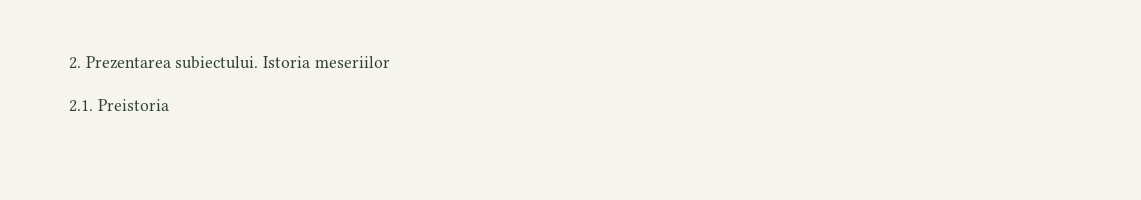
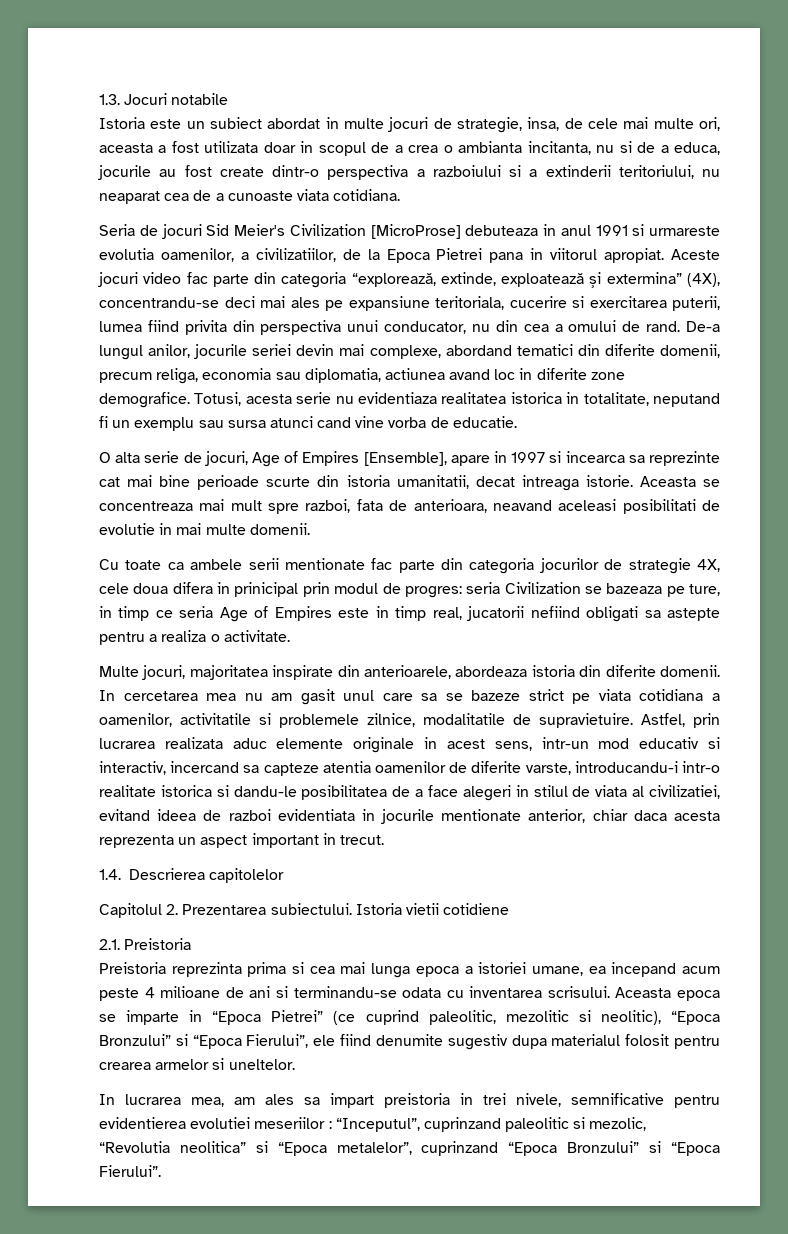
- 2. Prezentarea subiectului.
+ 1.3. Jocuri notabile
+ Istoria este un subiect abordat in multe jocuri de strategie, insa, de cele mai multe ori, aceasta a fost utilizata doar in scopul de a crea o ambianta incitanta, nu si de a educa, jocurile au fost create dintr-o perspectiva a razboiului si a extinderii teritoriului, nu neaparat cea de a cunoaste viata cotidiana.
+ Seria de jocuri Sid Meier's Civilization [MicroProse] debuteaza in anul 1991 si urmareste evolutia oamenilor, a civilizatiilor, de la Epoca Pietrei pana in viitorul apropiat. Aceste jocuri video fac parte din categoria “explorează, extinde, exploatează și extermina” (4X), concentrandu-se deci mai ales pe expansiune teritoriala, cucerire si exercitarea puterii, lumea fiind privita din perspectiva unui conducator, nu din cea a omului de rand. De-a lungul anilor, jocurile seriei devin mai complexe, abordand tematici din diferite domenii, precum religa, economia sau diplomatia, actiunea avand loc in diferite zone demografice. Totusi, acesta serie nu evidentiaza realitatea istorica in totalitate, neputand fi un exemplu sau sursa atunci cand vine vorba de educatie.
+ O alta serie de jocuri, Age of Empires [Ensemble], apare in 1997 si incearca sa reprezinte cat mai bine perioade scurte din istoria umanitatii, decat intreaga istorie. Aceasta se concentreaza mai mult spre razboi, fata de anterioara, neavand aceleasi posibilitati de evolutie in mai multe domenii.
+ Cu toate ca ambele serii mentionate fac parte din categoria jocurilor de strategie 4X, cele doua difera in prinicipal prin modul de progres: seria Civilization se bazeaza pe ture, in timp ce seria Age of Empires este in timp real, jucatorii nefiind obligati sa astepte pentru a realiza o activitate.
+ Multe jocuri, majoritatea inspirate din anterioarele, abordeaza istoria din diferite domenii. In cercetarea mea nu am gasit unul care sa se bazeze strict pe viata cotidiana a oamenilor, activitatile si problemele zilnice, modalitatile de supravietuire. Astfel, prin lucrarea realizata aduc elemente originale in acest sens, intr-un mod educativ si interactiv, incercand sa capteze atentia oamenilor de diferite varste, introducandu-i intr-o realitate istorica si dandu-le posibilitatea de a face alegeri in stilul de viata al civilizatiei, evitand ideea de razboi evidentiata in jocurile mentionate anterior, chiar daca acesta reprezenta un aspect important in trecut.
+ 1.4. Descrierea capitolelor
+ Capitolul 2. Prezentarea subiectului.
- Istoria meseriilor
+ Istoria vietii cotidiene
+ Preistoria reprezinta prima si cea mai lunga epoca a istoriei umane, ea incepand acum peste 4 milioane de ani si terminandu-se odata cu inventarea scrisului. Aceasta epoca se imparte in “Epoca Pietrei” (ce cuprind paleolitic, mezolitic si neolitic), “Epoca Bronzului” si “Epoca Fierului”, ele fiind denumite sugestiv dupa materialul folosit pentru crearea armelor si uneltelor.
+ In lucrarea mea, am ales sa impart preistoria in trei nivele, semnificative pentru evidentierea evolutiei meseriilor : “Inceputul”, cuprinzand paleolitic si mezolic, “Revolutia neolitica” si “Epoca metalelor”, cuprinzand “Epoca Bronzului” si “Epoca Fierului”.

